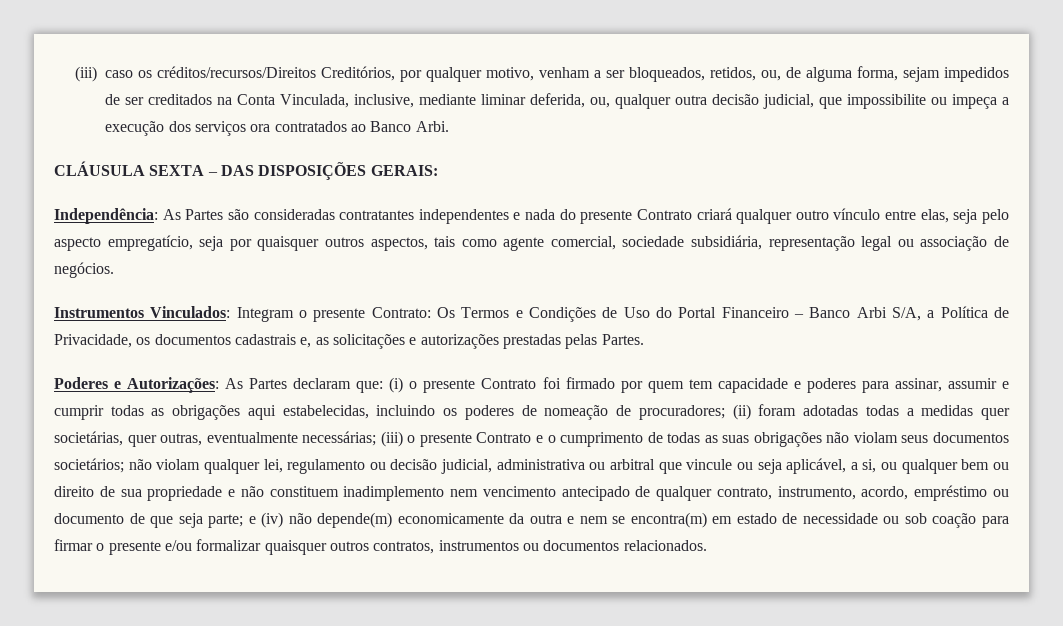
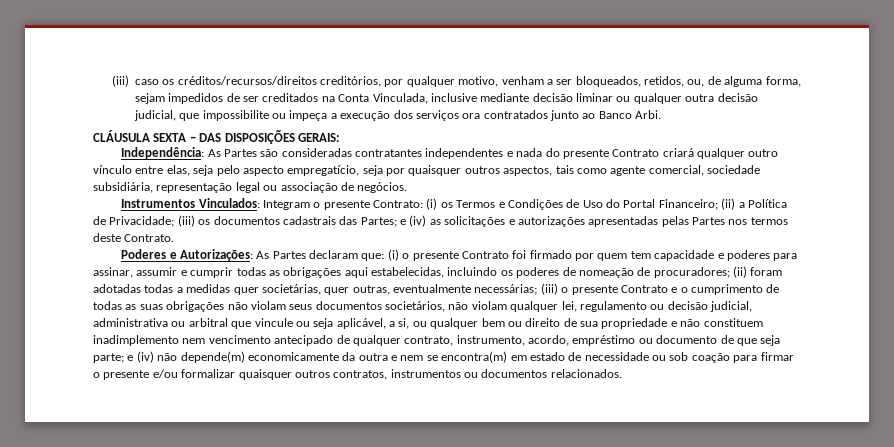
- (iii) caso os créditos/recursos/Direitos Creditórios, por qualquer motivo, venham a ser bloqueados, retidos, ou, de alguma forma, sejam impedidos de ser creditados na Conta Vinculada, inclusive, mediante liminar deferida, ou, qualquer outra decisão judicial, que impossibilite ou impeça a execução dos serviços ora contratados ao Banco Arbi.
+ (iii) caso os créditos/recursos/direitos creditórios, por qualquer motivo, venham a ser bloqueados, retidos, ou, de alguma forma, sejam impedidos de ser creditados na Conta Vinculada, inclusive mediante decisão liminar ou qualquer outra decisão judicial, que impossibilite ou impeça a execução dos serviços ora contratados junto ao Banco Arbi.
- Instrumentos Vinculados: Integram o presente Contrato: Os Termos e Condições de Uso do Portal Financeiro – Banco Arbi S/A, a Política de Privacidade, os documentos cadastrais e, as solicitações e autorizações prestadas pelas Partes.
+ Instrumentos Vinculados: Integram o presente Contrato: (i) os Termos e Condições de Uso do Portal Financeiro; (ii) a Política de Privacidade; (iii) os documentos cadastrais das Partes; e (iv) as solicitações e autorizações apresentadas pelas Partes nos termos deste Contrato.
- (iii) o presente Contrato e o cumprimento de todas as suas obrigações não violam seus documentos societários; não violam qualquer lei, regulamento ou decisão judicial, administrativa ou arbitral que vincule ou seja aplicável, a si, ou qualquer bem ou direito de sua propriedade e não constituem inadimplemento nem vencimento antecipado de qualquer contrato, instrumento, acordo, empréstimo ou documento de que seja parte;
+ (iii) o presente Contrato e o cumprimento de todas as suas obrigações não violam seus documentos societários, não violam qualquer lei, regulamento ou decisão judicial, administrativa ou arbitral que vincule ou seja aplicável, a si, ou qualquer bem ou direito de sua propriedade e não constituem inadimplemento nem vencimento antecipado de qualquer contrato, instrumento, acordo, empréstimo ou documento de que seja parte;

